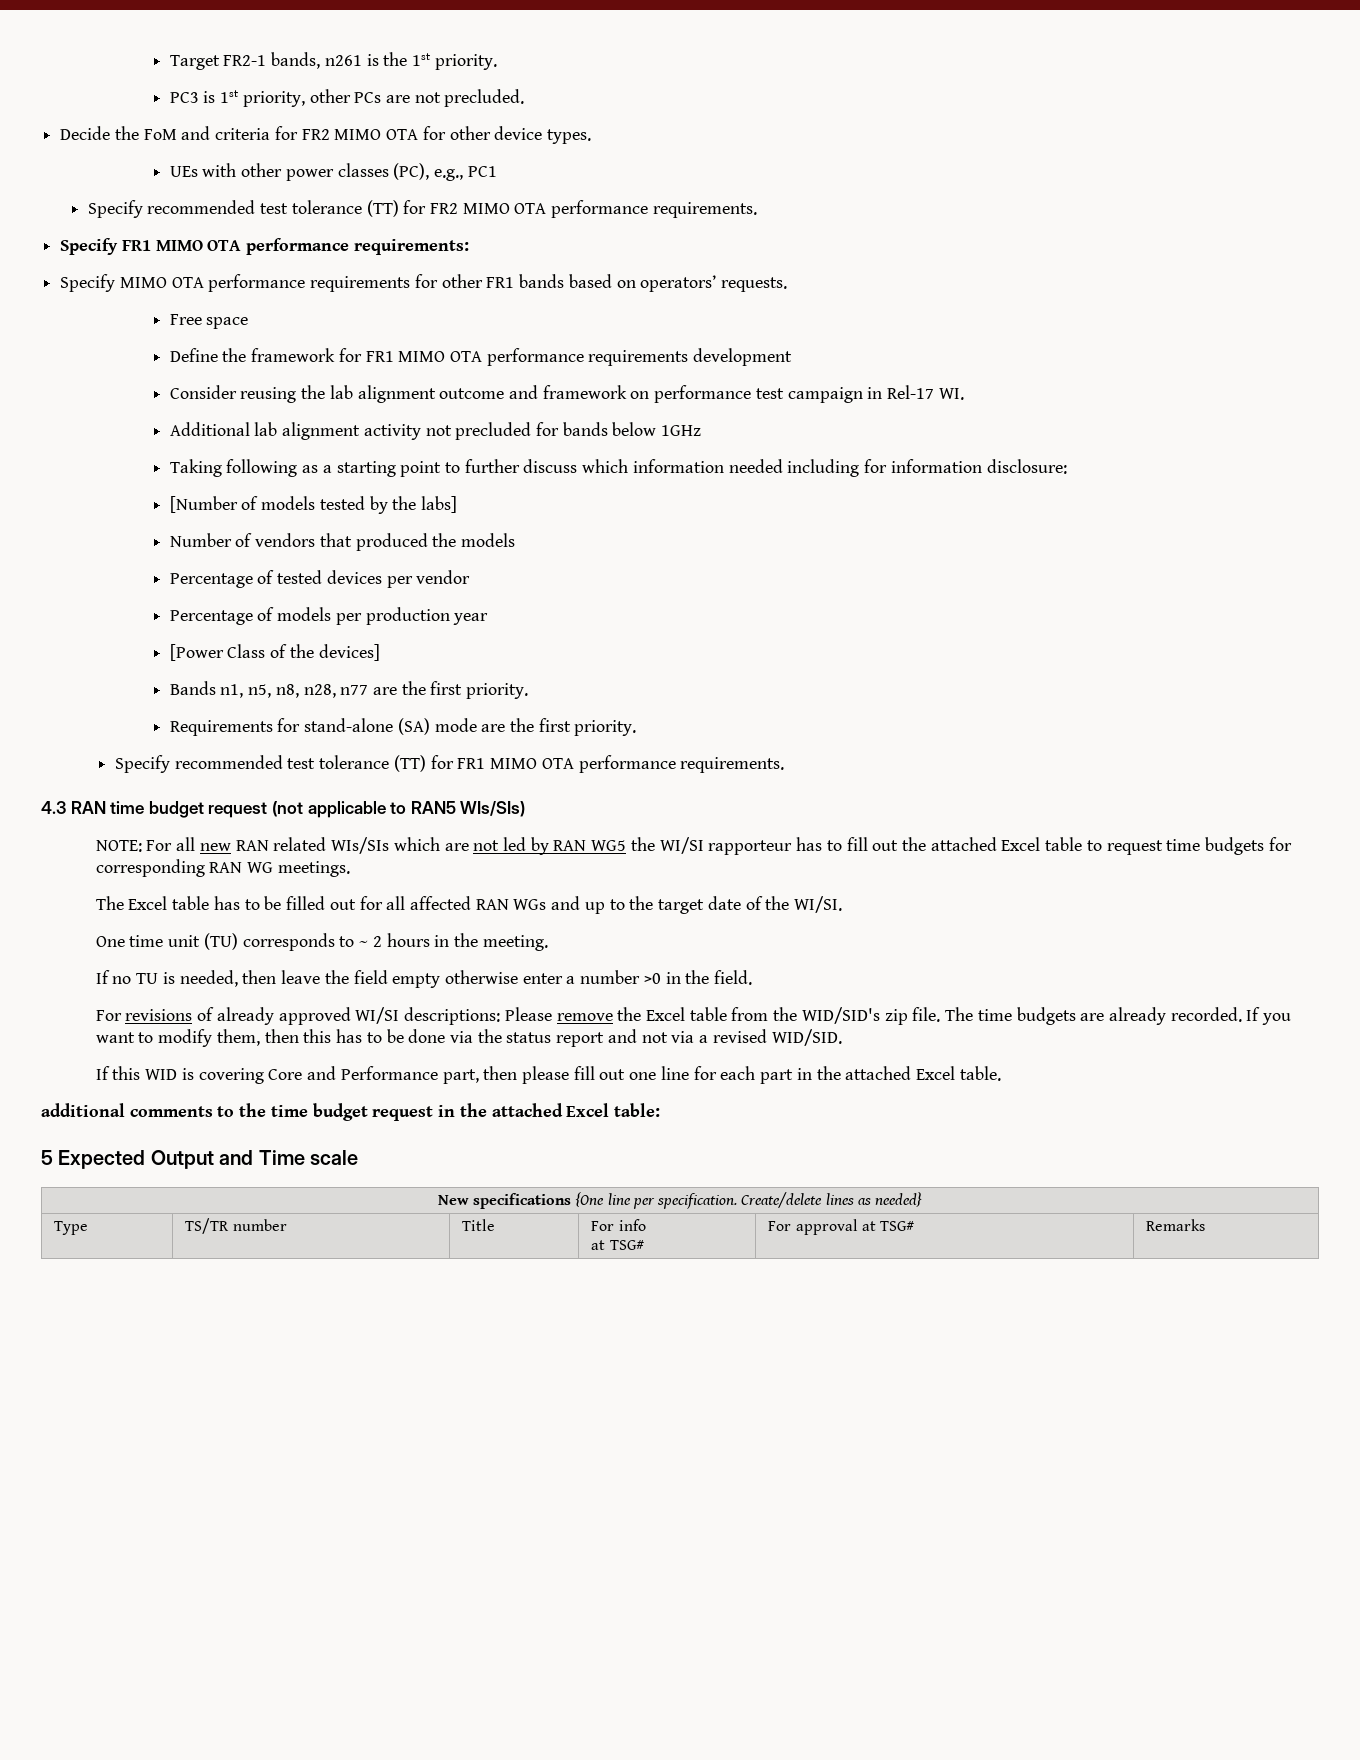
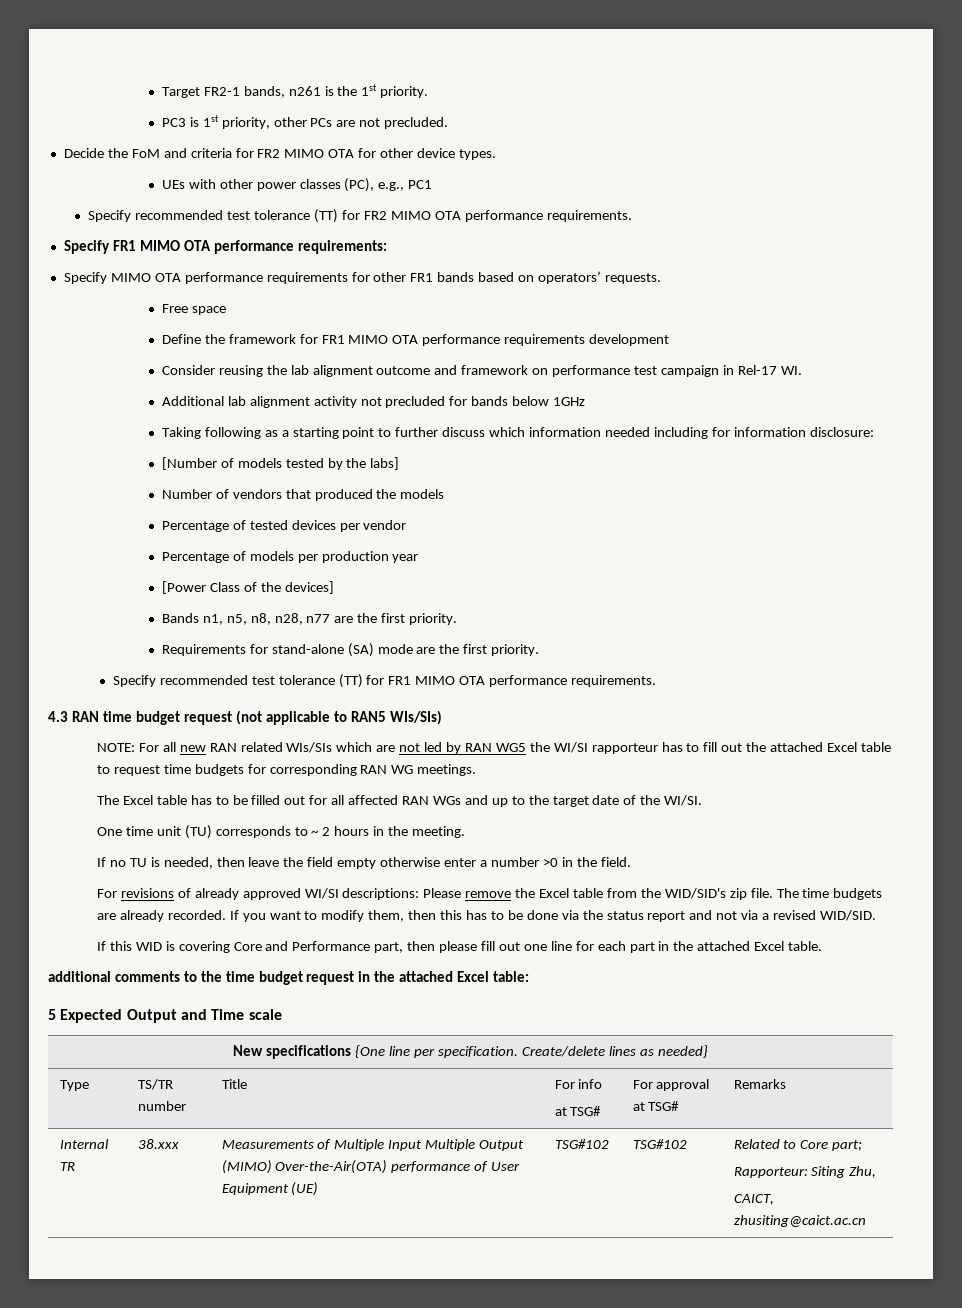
+ Internal TR | 38.xxx | Measurements of Multiple Input Multiple Output (MIMO) Over-the-Air(OTA) performance of User Equipment (UE) | TSG#102 | TSG#102 | Related to Core part;
+ Rapporteur: Siting Zhu,
+ CAICT, zhusiting@caict.ac.cn

